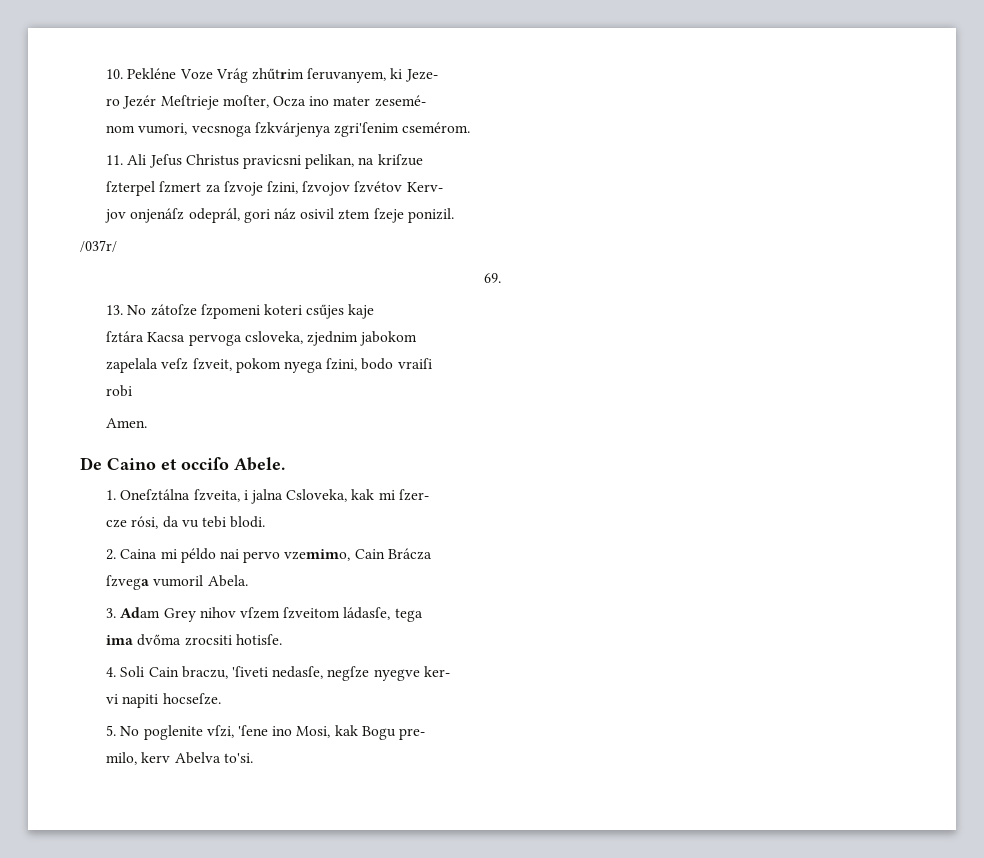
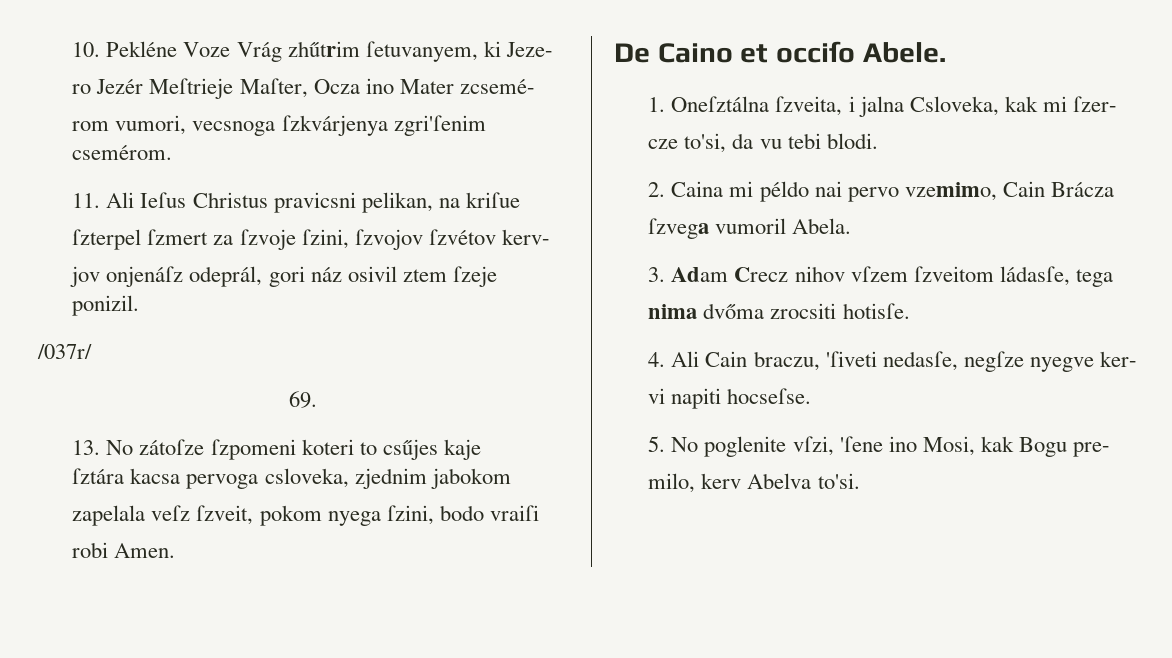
- 10. Pekléne Voze Vrág zhűtrim ſeruvanyem, ki Jeze-
+ 10. Pekléne Voze Vrág zhűtrim ſetuvanyem, ki Jeze-
- ro Jezér Meſtrieje moſter, Ocza ino mater zesemé-
- nom vumori, vecsnoga ſzkvárjenya zgri'ſenim csemérom.
+ ro Jezér Meſtrieje Maſter, Ocza ino Mater zcsemé-
+ rom vumori, vecsnoga ſzkvárjenya zgri'ſenim csemérom.
- 11. Ali Jeſus Christus pravicsni pelikan, na kriſzue
+ 11. Ali Ieſus Christus pravicsni pelikan, na kriſue
- ſzterpel ſzmert za ſzvoje ſzini, ſzvojov ſzvétov Kerv-
+ ſzterpel ſzmert za ſzvoje ſzini, ſzvojov ſzvétov kerv-
- 13. No zátoſze ſzpomeni koteri csűjes kaje
+ 13. No zátoſze ſzpomeni koteri to csűjes kaje
- ſztára Kacsa pervoga csloveka, zjednim jabokom
+ ſztára kacsa pervoga csloveka, zjednim jabokom
- robi
- Amen.
+ robi Amen.
- cze rósi, da vu tebi blodi.
+ cze to'si, da vu tebi blodi.
- 3. Adam Grey nihov vſzem ſzveitom ládasſe, tega
+ 3. Adam Crecz nihov vſzem ſzveitom ládasſe, tega
- ima dvőma zrocsiti hotisſe.
+ nima dvőma zrocsiti hotisſe.
- 4. Soli Cain braczu, 'ſiveti nedasſe, negſze nyegve ker-
+ 4. Ali Cain braczu, 'ſiveti nedasſe, negſze nyegve ker-
- vi napiti hocseſze.
+ vi napiti hocseſse.

